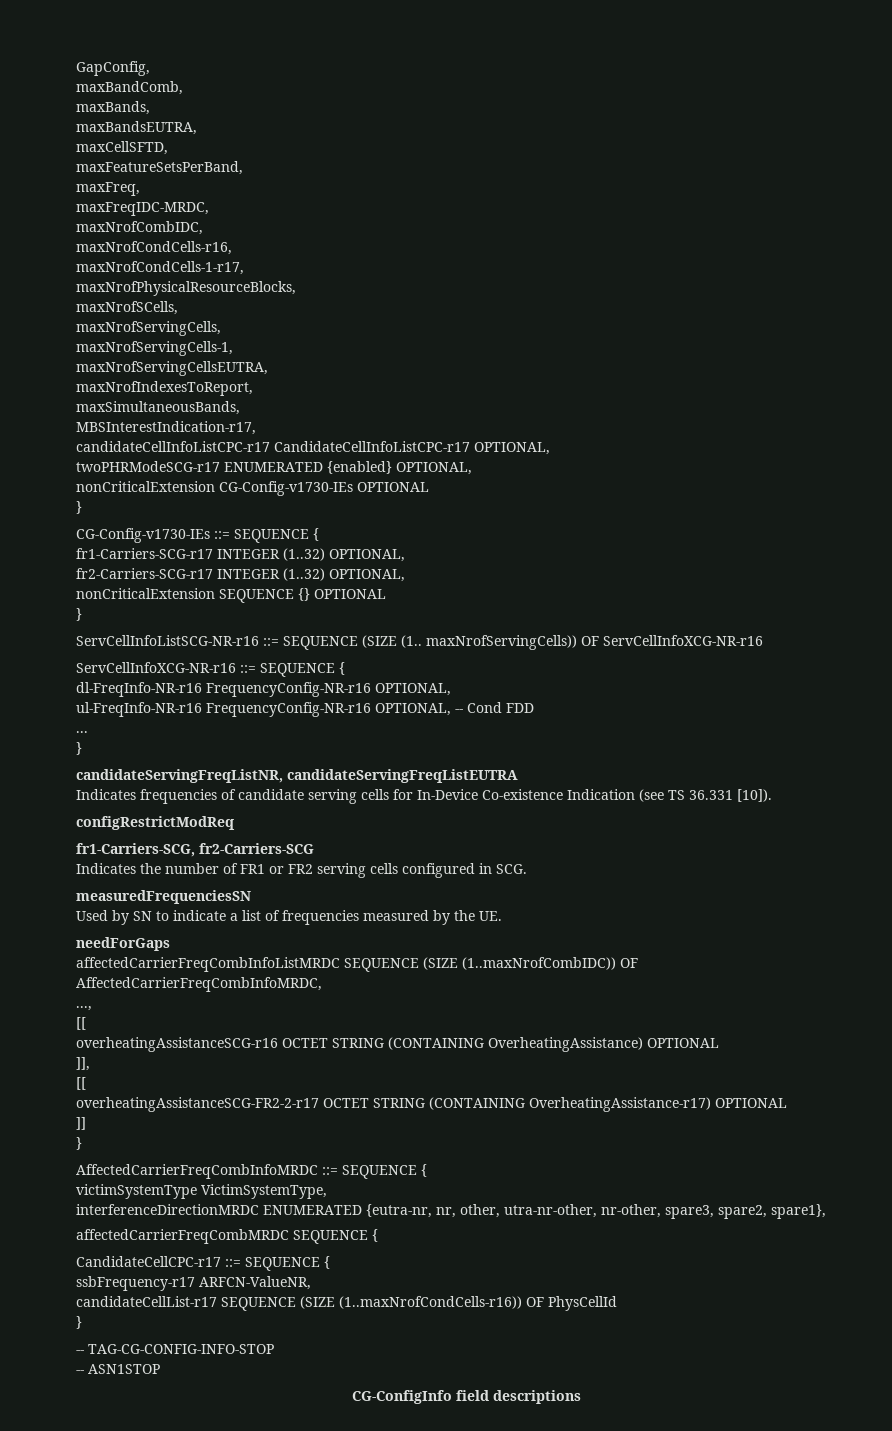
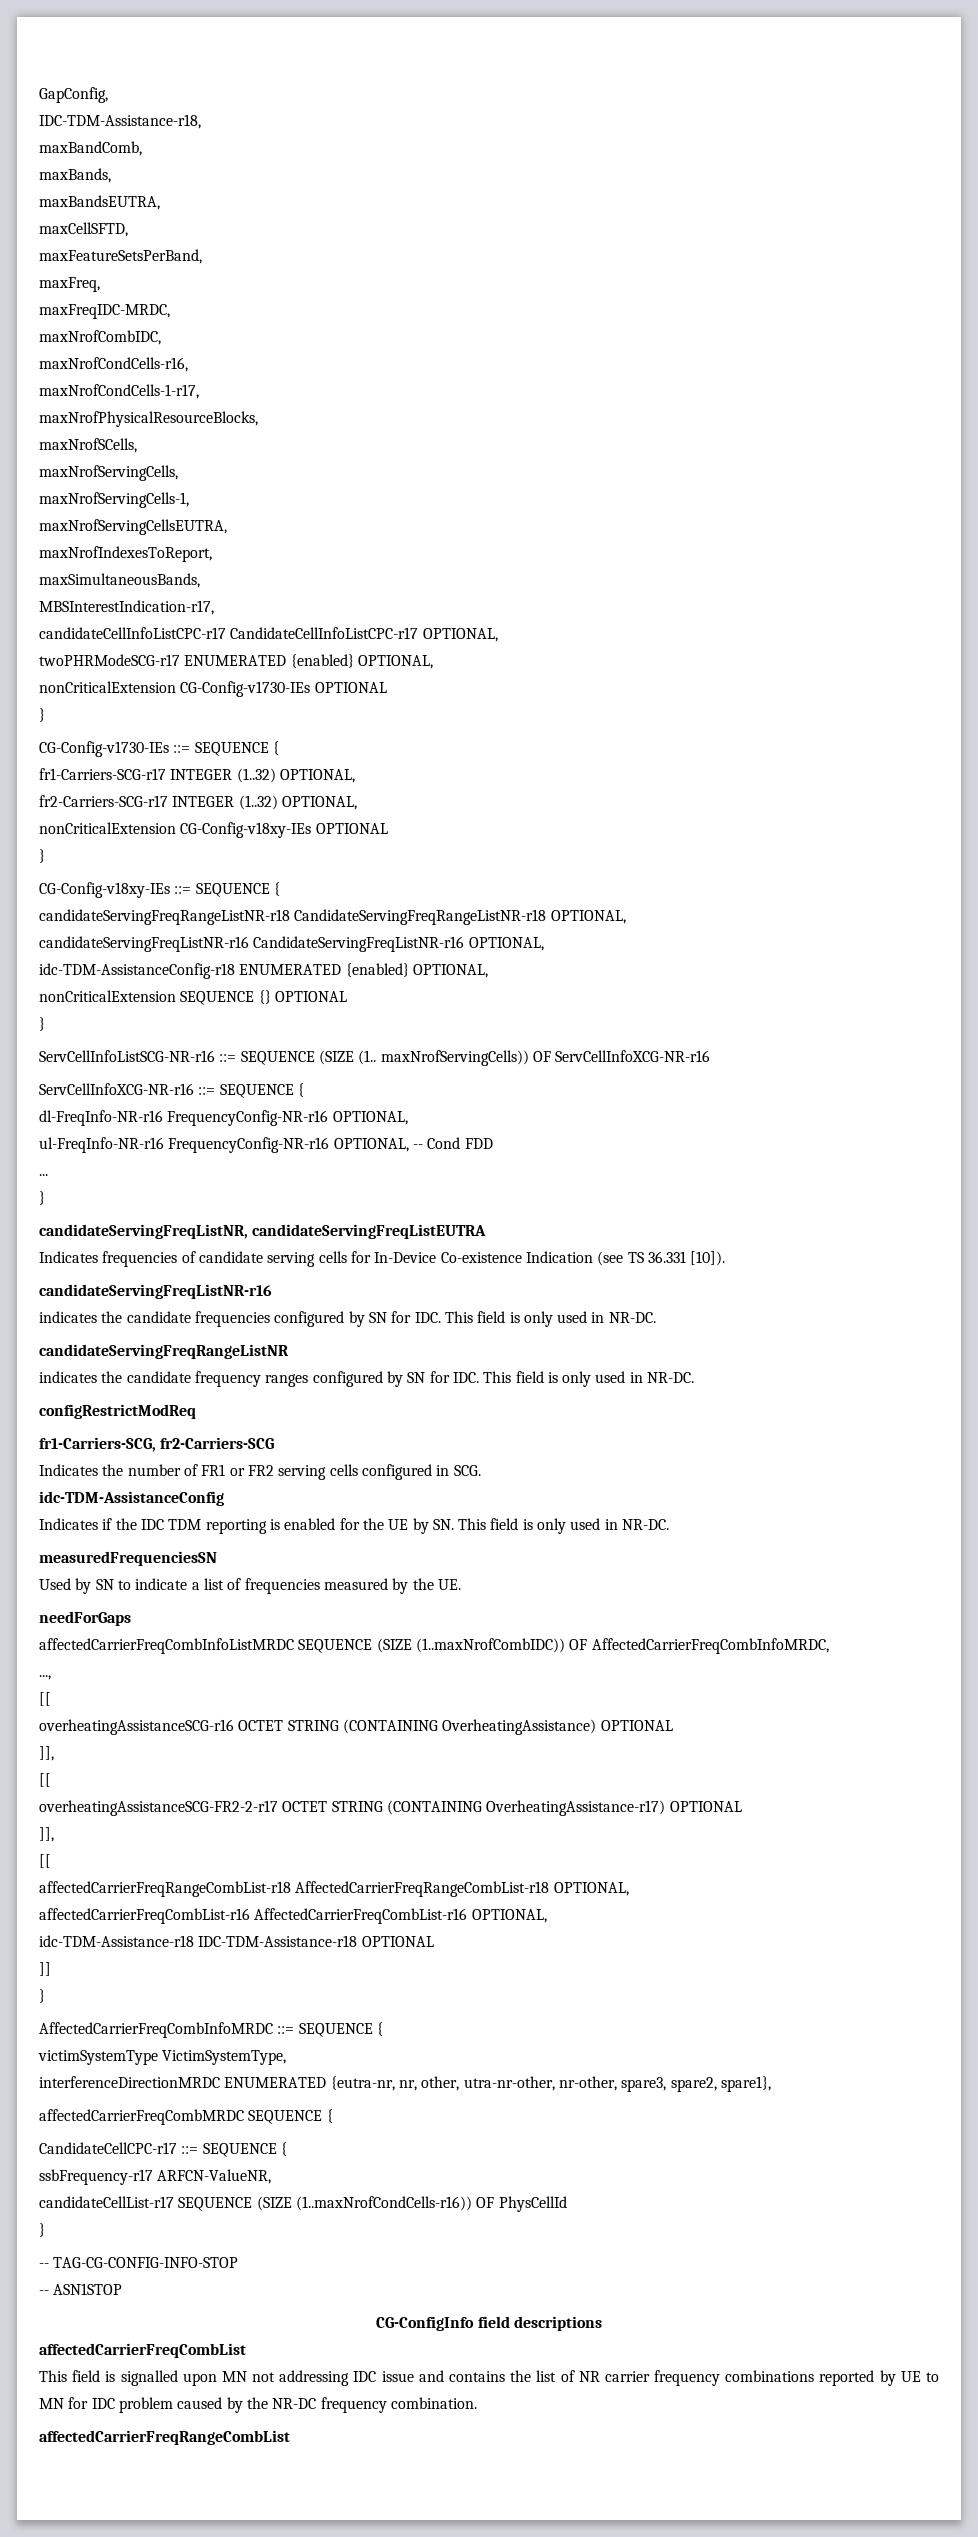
+ IDC-TDM-Assistance-r18,
+ nonCriticalExtension CG-Config-v18xy-IEs OPTIONAL
+ }
+ CG-Config-v18xy-IEs ::= SEQUENCE {
+ candidateServingFreqRangeListNR-r18 CandidateServingFreqRangeListNR-r18 OPTIONAL,
+ candidateServingFreqListNR-r16 CandidateServingFreqListNR-r16 OPTIONAL,
+ idc-TDM-AssistanceConfig-r18 ENUMERATED {enabled} OPTIONAL,
  Indicates frequencies of candidate serving cells for In-Device Co-existence Indication (see TS 36.331 [10]).
+ candidateServingFreqListNR-r16
+ indicates the candidate frequencies configured by SN for IDC. This field is only used in NR-DC.
+ candidateServingFreqRangeListNR
+ indicates the candidate frequency ranges configured by SN for IDC. This field is only used in NR-DC.
+ idc-TDM-AssistanceConfig
+ Indicates if the IDC TDM reporting is enabled for the UE by SN. This field is only used in NR-DC.
  overheatingAssistanceSCG-FR2-2-r17 OCTET STRING (CONTAINING OverheatingAssistance-r17) OPTIONAL
+ ]],
+ [[
+ affectedCarrierFreqRangeCombList-r18 AffectedCarrierFreqRangeCombList-r18 OPTIONAL,
+ affectedCarrierFreqCombList-r16 AffectedCarrierFreqCombList-r16 OPTIONAL,
+ idc-TDM-Assistance-r18 IDC-TDM-Assistance-r18 OPTIONAL
+ affectedCarrierFreqCombList
+ This field is signalled upon MN not addressing IDC issue and contains the list of NR carrier frequency combinations reported by UE to MN for IDC problem caused by the NR-DC frequency combination.
+ affectedCarrierFreqRangeCombList

